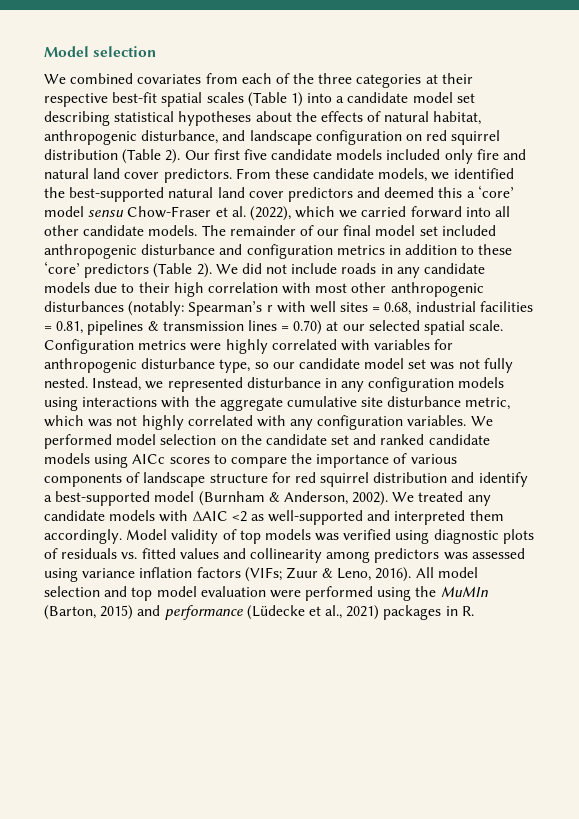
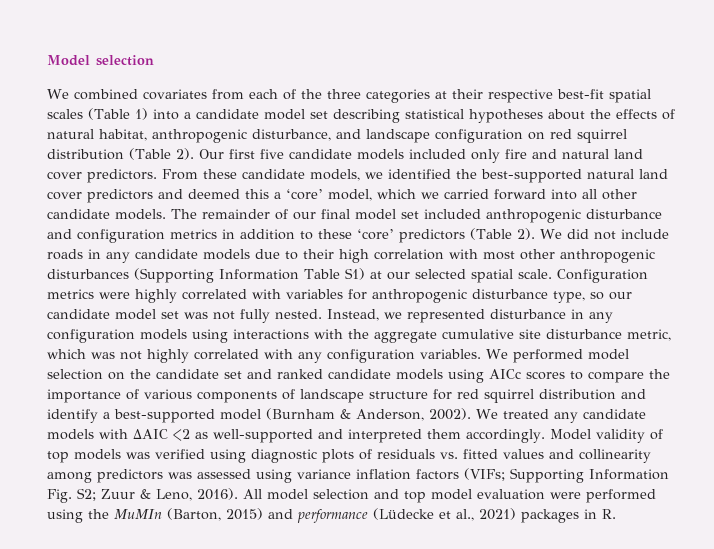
- From these candidate models, we identified the best-supported natural land cover predictors and deemed this a ‘core’ model sensu Chow-Fraser et al. (2022), which we carried forward into all other candidate models.
+ From these candidate models, we identified the best-supported natural land cover predictors and deemed this a ‘core’ model, which we carried forward into all other candidate models.
- We did not include roads in any candidate models due to their high correlation with most other anthropogenic disturbances (notably: Spearman’s r with well sites = 0.68, industrial facilities = 0.81, pipelines & transmission lines = 0.70) at our selected spatial scale.
+ We did not include roads in any candidate models due to their high correlation with most other anthropogenic disturbances (Supporting Information Table S1) at our selected spatial scale.
- Model validity of top models was verified using diagnostic plots of residuals vs. fitted values and collinearity among predictors was assessed using variance inflation factors (VIFs; Zuur & Leno, 2016).
+ Model validity of top models was verified using diagnostic plots of residuals vs. fitted values and collinearity among predictors was assessed using variance inflation factors (VIFs; Supporting Information Fig. S2; Zuur & Leno, 2016).

